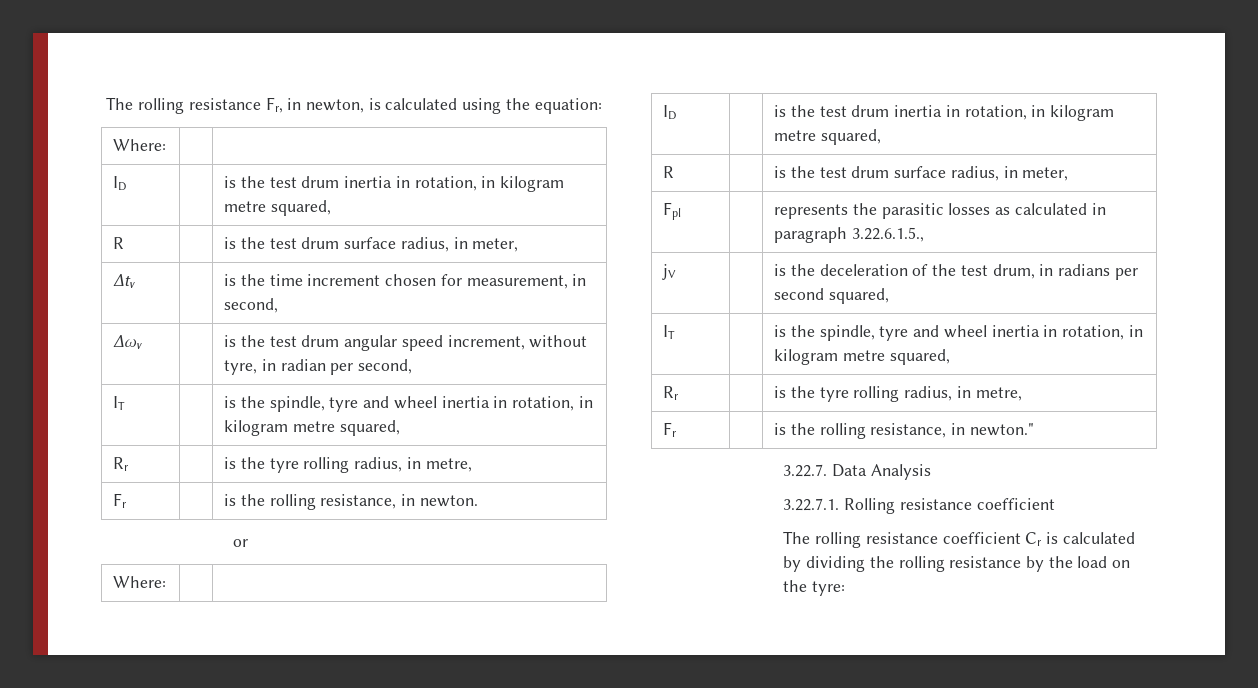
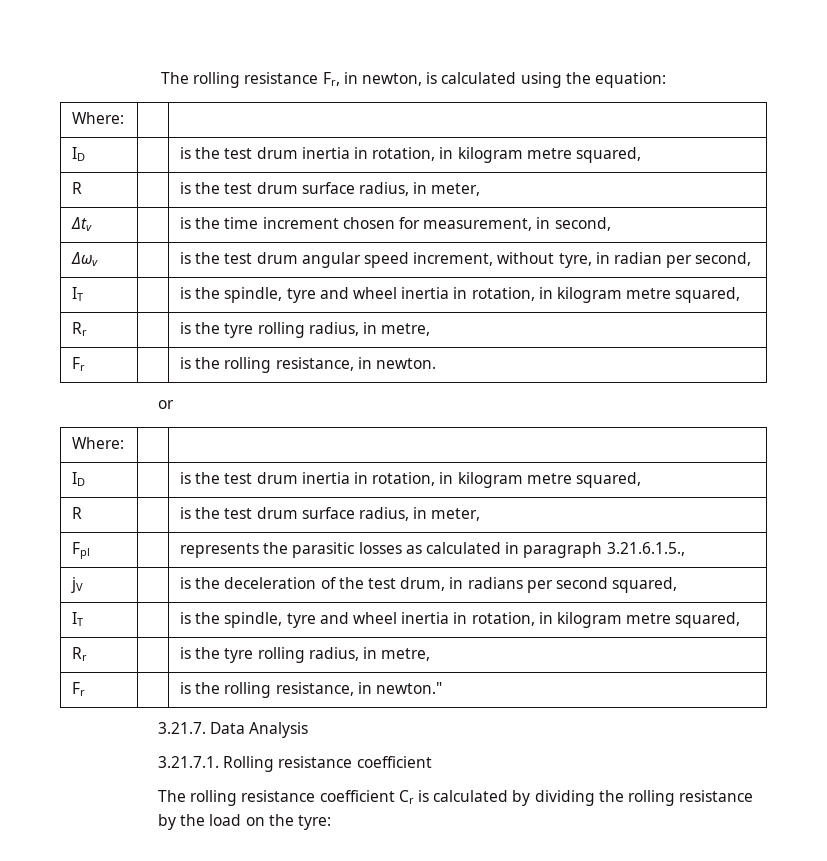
- Fpl | | represents the parasitic losses as calculated in paragraph 3.22.6.1.5.,
+ Fpl | | represents the parasitic losses as calculated in paragraph 3.21.6.1.5.,
- 3.22.7. Data Analysis
+ 3.21.7. Data Analysis
- 3.22.7.1. Rolling resistance coefficient
+ 3.21.7.1. Rolling resistance coefficient

